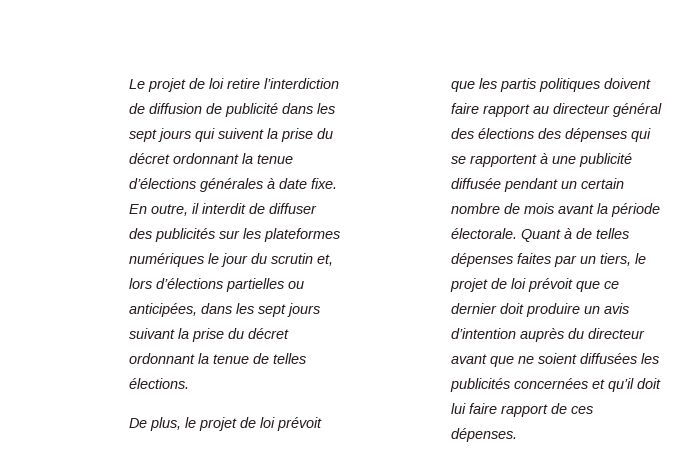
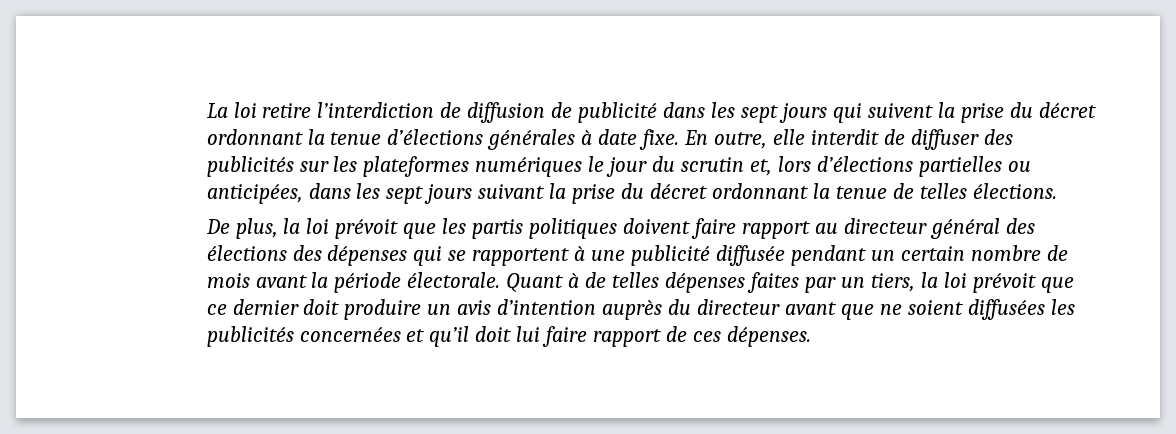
- Le projet de loi retire l’interdiction de diffusion de publicité dans les sept jours qui suivent la prise du décret ordonnant la tenue d’élections générales à date fixe.
+ La loi retire l’interdiction de diffusion de publicité dans les sept jours qui suivent la prise du décret ordonnant la tenue d’élections générales à date fixe.
- En outre, il interdit de diffuser des publicités sur les plateformes numériques le jour du scrutin et, lors d’élections partielles ou anticipées, dans les sept jours suivant la prise du décret ordonnant la tenue de telles élections.
+ En outre, elle interdit de diffuser des publicités sur les plateformes numériques le jour du scrutin et, lors d’élections partielles ou anticipées, dans les sept jours suivant la prise du décret ordonnant la tenue de telles élections.
- De plus, le projet de loi prévoit que les partis politiques doivent faire rapport au directeur général des élections des dépenses qui se rapportent à une publicité diffusée pendant un certain nombre de mois avant la période électorale.
+ De plus, la loi prévoit que les partis politiques doivent faire rapport au directeur général des élections des dépenses qui se rapportent à une publicité diffusée pendant un certain nombre de mois avant la période électorale.
- Quant à de telles dépenses faites par un tiers, le projet de loi prévoit que ce dernier doit produire un avis d’intention auprès du directeur avant que ne soient diffusées les publicités concernées et qu’il doit lui faire rapport de ces dépenses.
+ Quant à de telles dépenses faites par un tiers, la loi prévoit que ce dernier doit produire un avis d’intention auprès du directeur avant que ne soient diffusées les publicités concernées et qu’il doit lui faire rapport de ces dépenses.

